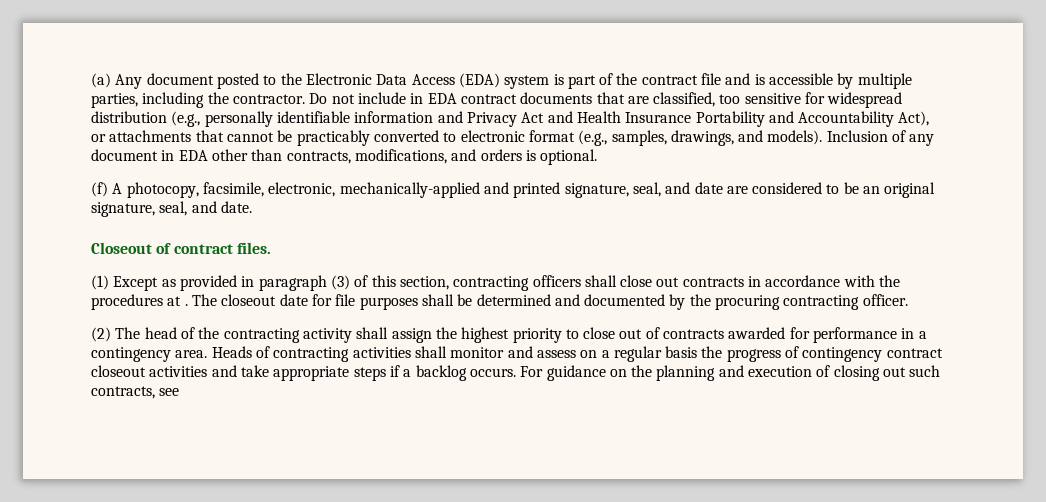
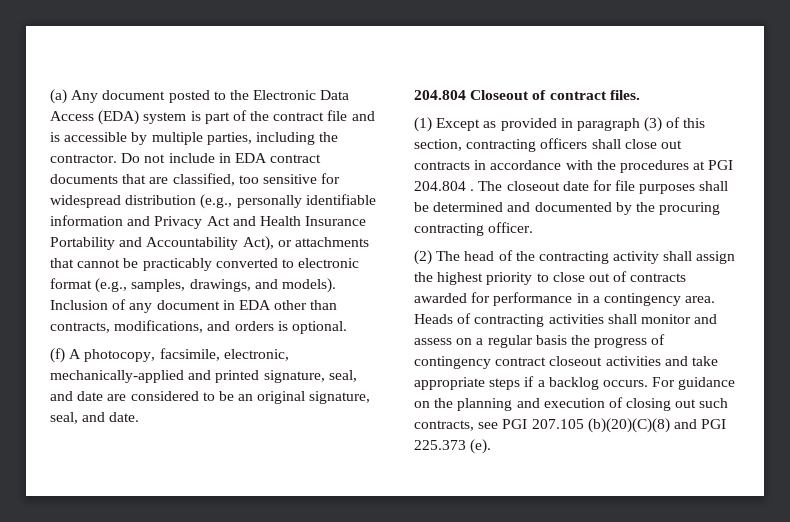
- Closeout of contract files.
+ 204.804 Closeout of contract files.
- (1) Except as provided in paragraph (3) of this section, contracting officers shall close out contracts in accordance with the procedures at .
+ (1) Except as provided in paragraph (3) of this section, contracting officers shall close out contracts in accordance with the procedures at PGI 204.804 .
- For guidance on the planning and execution of closing out such contracts, see
+ For guidance on the planning and execution of closing out such contracts, see PGI 207.105 (b)(20)(C)(8) and PGI 225.373 (e).

